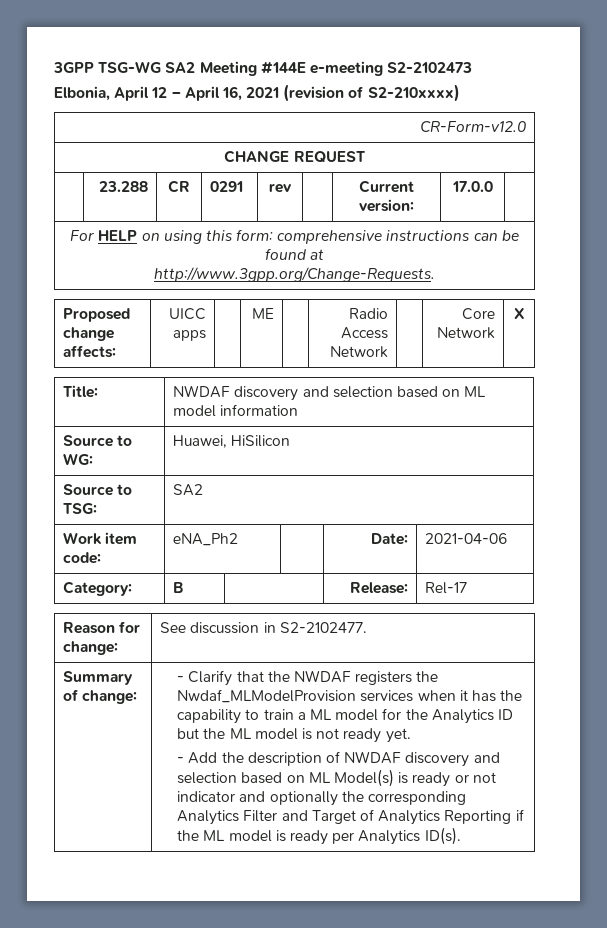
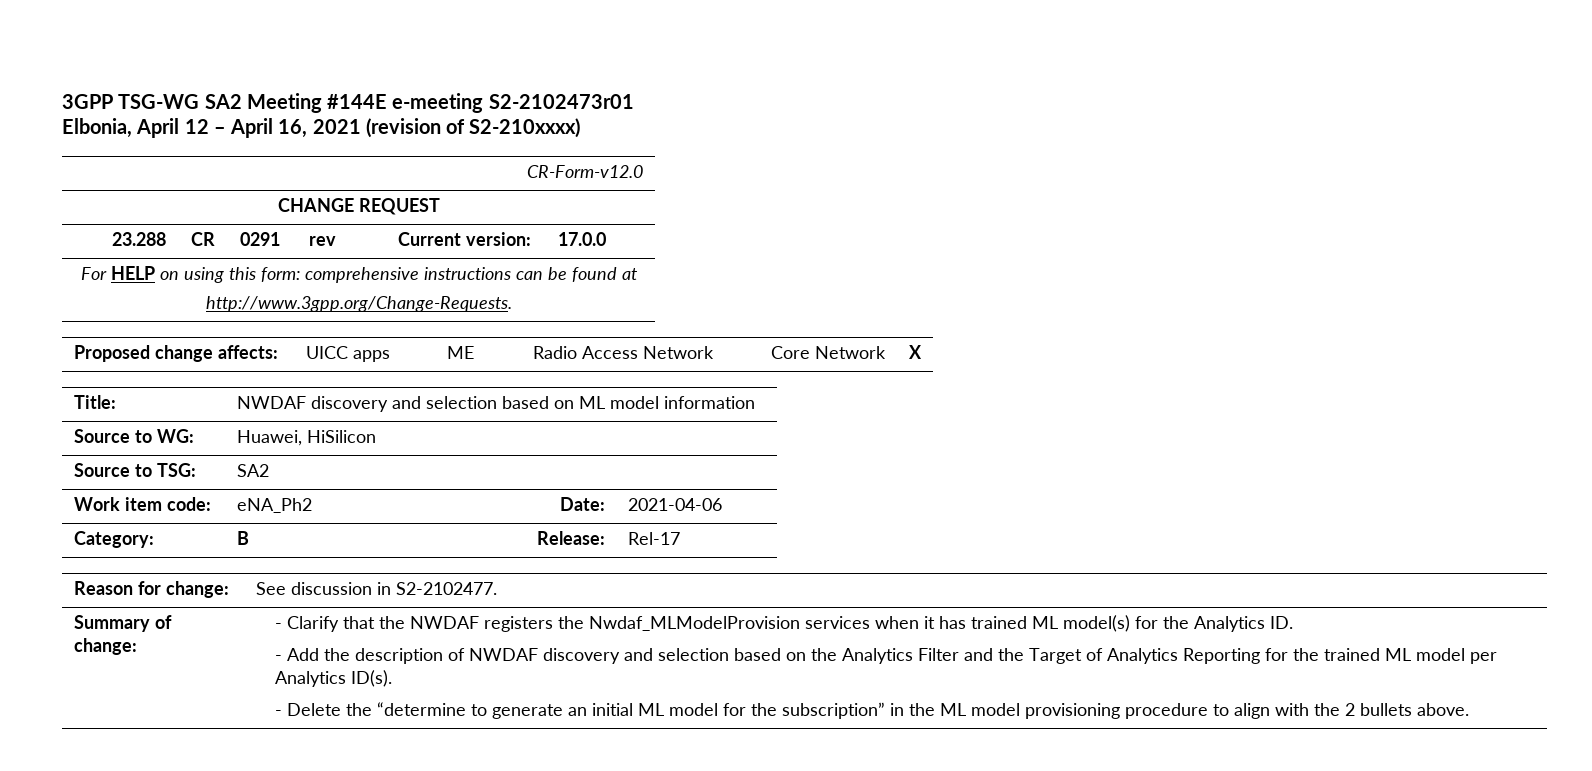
- 3GPP TSG-WG SA2 Meeting #144E e-meeting S2-2102473
+ 3GPP TSG-WG SA2 Meeting #144E e-meeting S2-2102473r01
- - Clarify that the NWDAF registers the Nwdaf_MLModelProvision services when it has the capability to train a ML model for the Analytics ID but the ML model is not ready yet.
+ - Clarify that the NWDAF registers the Nwdaf_MLModelProvision services when it has trained ML model(s) for the Analytics ID.
- - Add the description of NWDAF discovery and selection based on ML Model(s) is ready or not indicator and optionally the corresponding Analytics Filter and Target of Analytics Reporting if the ML model is ready per Analytics ID(s).
+ - Add the description of NWDAF discovery and selection based on the Analytics Filter and the Target of Analytics Reporting for the trained ML model per Analytics ID(s).
+ - Delete the “determine to generate an initial ML model for the subscription” in the ML model provisioning procedure to align with the 2 bullets above.

